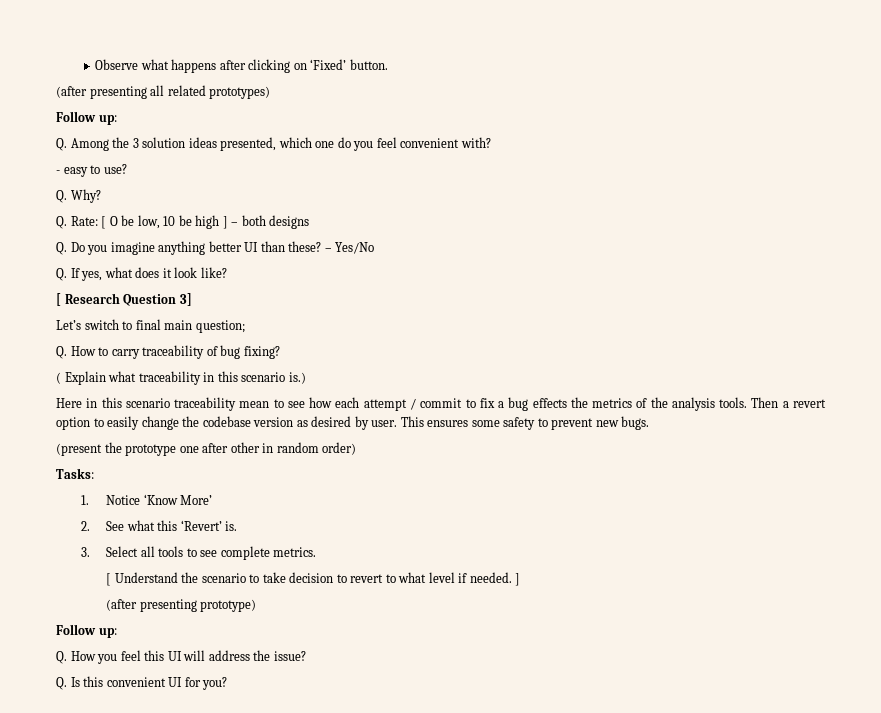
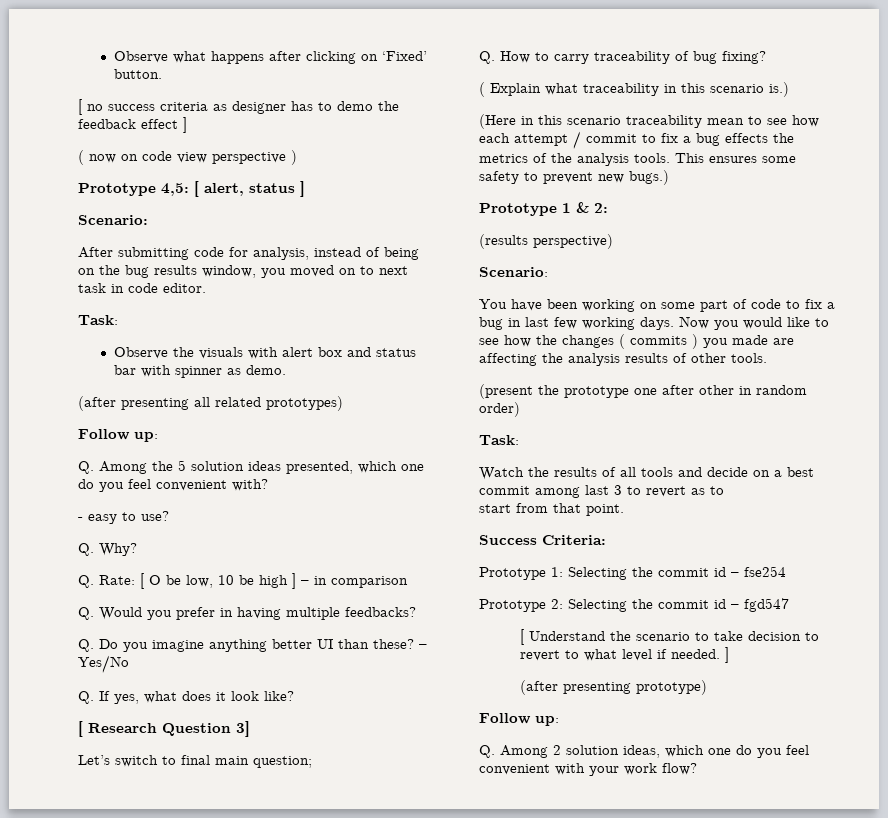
+ [ no success criteria as designer has to demo the feedback effect ]
+ ( now on code view perspective )
+ Prototype 4,5: [ alert, status ]
+ Scenario:
+ After submitting code for analysis, instead of being on the bug results window, you moved on to next task in code editor.
+ Task:
+ Observe the visuals with alert box and status bar with spinner as demo.
- Q. Among the 3 solution ideas presented, which one do you feel convenient with?
+ Q. Among the 5 solution ideas presented, which one do you feel convenient with?
- Q. Rate: [ O be low, 10 be high ] – both designs
+ Q. Rate: [ O be low, 10 be high ] – in comparison
+ Q. Would you prefer in having multiple feedbacks?
- Here in this scenario traceability mean to see how each attempt / commit to fix a bug effects the metrics of the analysis tools.
+ (Here in this scenario traceability mean to see how each attempt / commit to fix a bug effects the metrics of the analysis tools.
- Then a revert option to easily change the codebase version as desired by user.
- This ensures some safety to prevent new bugs.
+ This ensures some safety to prevent new bugs.)
+ Prototype 1 & 2:
+ (results perspective)
+ Scenario:
+ You have been working on some part of code to fix a bug in last few working days. Now you would like to see how the changes ( commits ) you made are affecting the analysis results of other tools.
  (present the prototype one after other in random order)
- Tasks:
- 1. Notice ‘Know More’
- 2. See what this ‘Revert’ is.
- 3. Select all tools to see complete metrics.
+ Task:
+ Watch the results of all tools and decide on a best commit among last 3 to revert as to
+ start from that point.
+ Success Criteria:
+ Prototype 1: Selecting the commit id – fse254
+ Prototype 2: Selecting the commit id – fgd547
- Q. How you feel this UI will address the issue?
- Q. Is this convenient UI for you?
+ Q. Among 2 solution ideas, which one do you feel convenient with your work flow?

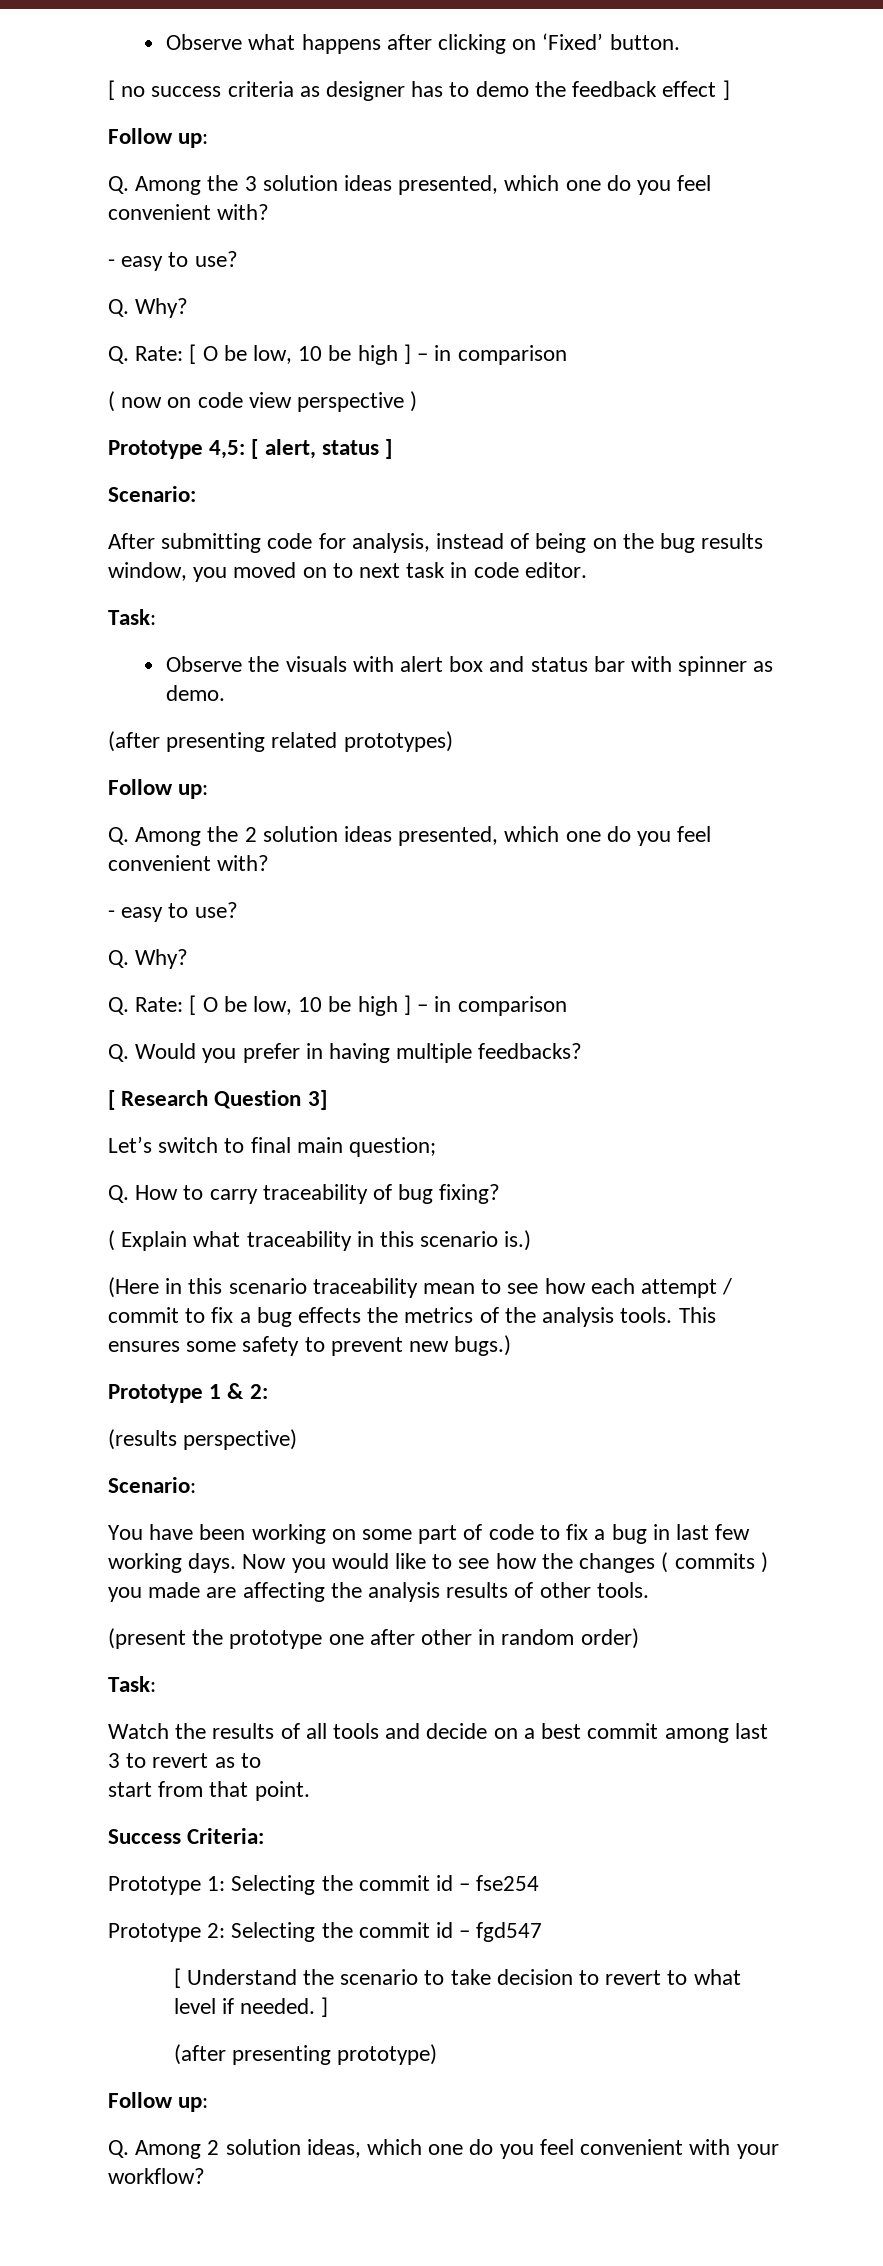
  [ no success criteria as designer has to demo the feedback effect ]
+ Follow up:
+ Q. Among the 3 solution ideas presented, which one do you feel convenient with?
+ - easy to use?
+ Q. Why?
+ Q. Rate: [ O be low, 10 be high ] – in comparison
- (after presenting all related prototypes)
+ (after presenting related prototypes)
- Q. Among the 5 solution ideas presented, which one do you feel convenient with?
+ Q. Among the 2 solution ideas presented, which one do you feel convenient with?
- Q. Do you imagine anything better UI than these? – Yes/No
- Q. If yes, what does it look like?
- Q. Among 2 solution ideas, which one do you feel convenient with your work flow?
+ Q. Among 2 solution ideas, which one do you feel convenient with your workflow?

